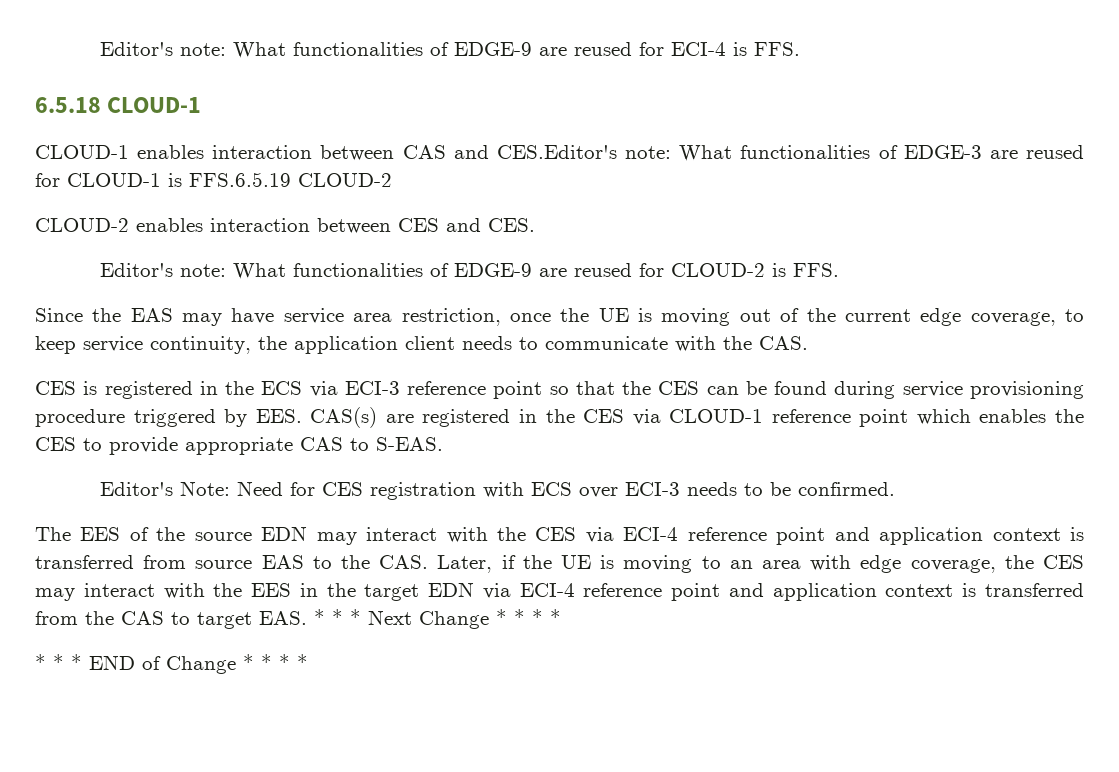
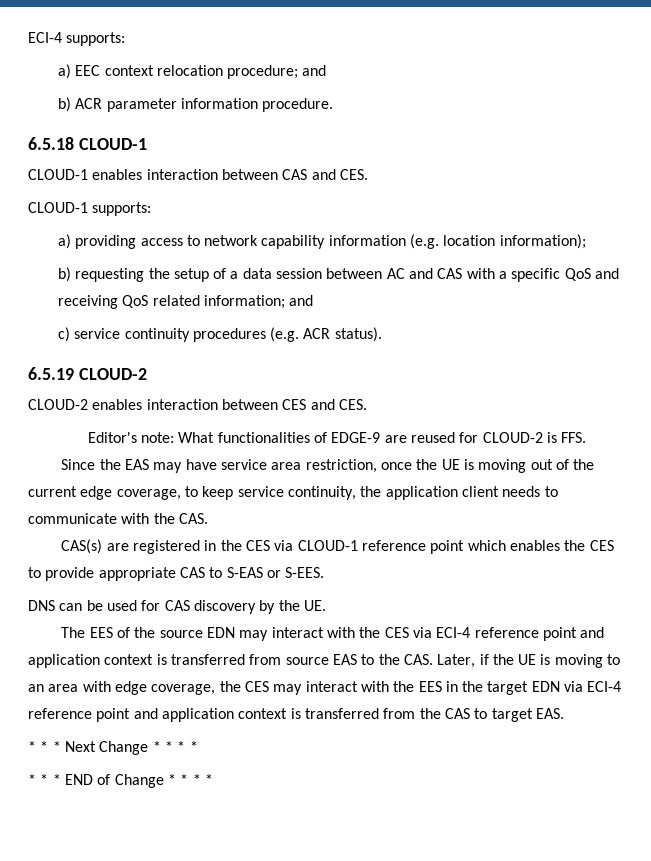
- Editor's note: What functionalities of EDGE-9 are reused for ECI-4 is FFS.
+ ECI-4 supports:
+ a) EEC context relocation procedure; and
+ b) ACR parameter information procedure.
- CLOUD-1 enables interaction between CAS and CES.Editor's note: What functionalities of EDGE-3 are reused for CLOUD-1 is FFS.6.5.19 CLOUD-2
+ CLOUD-1 enables interaction between CAS and CES.
+ CLOUD-1 supports:
+ a) providing access to network capability information (e.g. location information);
+ b) requesting the setup of a data session between AC and CAS with a specific QoS and receiving QoS related information; and
+ c) service continuity procedures (e.g. ACR status).
+ 6.5.19 CLOUD-2
- CES is registered in the ECS via ECI-3 reference point so that the CES can be found during service provisioning procedure triggered by EES. CAS(s) are registered in the CES via CLOUD-1 reference point which enables the CES to provide appropriate CAS to S-EAS.
- Editor's Note: Need for CES registration with ECS over ECI-3 needs to be confirmed.
+ CAS(s) are registered in the CES via CLOUD-1 reference point which enables the CES to provide appropriate CAS to S-EAS or S-EES.
+ DNS can be used for CAS discovery by the UE.
- The EES of the source EDN may interact with the CES via ECI-4 reference point and application context is transferred from source EAS to the CAS. Later, if the UE is moving to an area with edge coverage, the CES may interact with the EES in the target EDN via ECI-4 reference point and application context is transferred from the CAS to target EAS. * * * Next Change * * * *
+ The EES of the source EDN may interact with the CES via ECI-4 reference point and application context is transferred from source EAS to the CAS. Later, if the UE is moving to an area with edge coverage, the CES may interact with the EES in the target EDN via ECI-4 reference point and application context is transferred from the CAS to target EAS.
+ * * * Next Change * * * *

